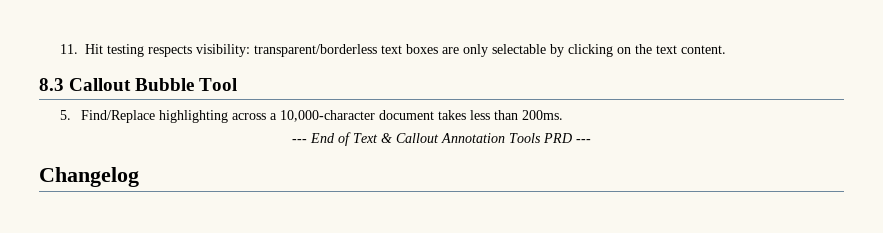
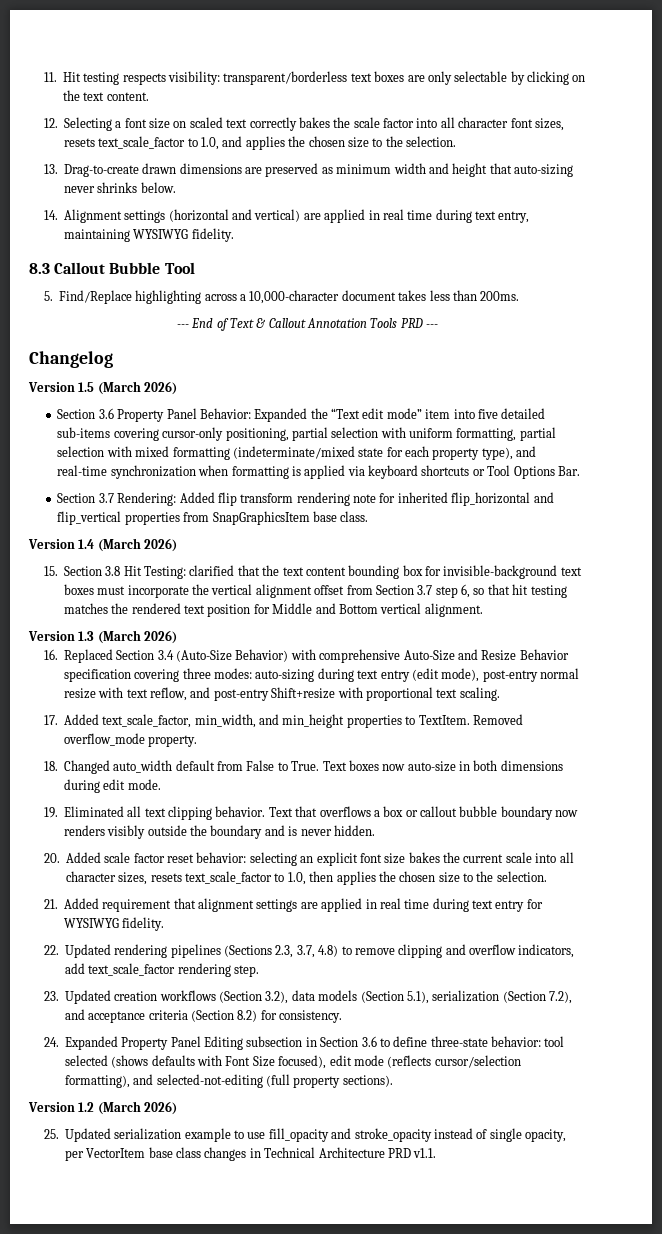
+ 12. Selecting a font size on scaled text correctly bakes the scale factor into all character font sizes, resets text_scale_factor to 1.0, and applies the chosen size to the selection.
+ 13. Drag-to-create drawn dimensions are preserved as minimum width and height that auto-sizing never shrinks below.
+ 14. Alignment settings (horizontal and vertical) are applied in real time during text entry, maintaining WYSIWYG fidelity.
+ Version 1.5 (March 2026)
+ Section 3.6 Property Panel Behavior: Expanded the “Text edit mode” item into five detailed sub-items covering cursor-only positioning, partial selection with uniform formatting, partial selection with mixed formatting (indeterminate/mixed state for each property type), and real-time synchronization when formatting is applied via keyboard shortcuts or Tool Options Bar.
+ Section 3.7 Rendering: Added flip transform rendering note for inherited flip_horizontal and flip_vertical properties from SnapGraphicsItem base class.
+ Version 1.4 (March 2026)
+ 15. Section 3.8 Hit Testing: clarified that the text content bounding box for invisible-background text boxes must incorporate the vertical alignment offset from Section 3.7 step 6, so that hit testing matches the rendered text position for Middle and Bottom vertical alignment.
+ Version 1.3 (March 2026)
+ 16. Replaced Section 3.4 (Auto-Size Behavior) with comprehensive Auto-Size and Resize Behavior specification covering three modes: auto-sizing during text entry (edit mode), post-entry normal resize with text reflow, and post-entry Shift+resize with proportional text scaling.
+ 17. Added text_scale_factor, min_width, and min_height properties to TextItem. Removed overflow_mode property.
+ 18. Changed auto_width default from False to True. Text boxes now auto-size in both dimensions during edit mode.
+ 19. Eliminated all text clipping behavior. Text that overflows a box or callout bubble boundary now renders visibly outside the boundary and is never hidden.
+ 20. Added scale factor reset behavior: selecting an explicit font size bakes the current scale into all character sizes, resets text_scale_factor to 1.0, then applies the chosen size to the selection.
+ 21. Added requirement that alignment settings are applied in real time during text entry for WYSIWYG fidelity.
+ 22. Updated rendering pipelines (Sections 2.3, 3.7, 4.8) to remove clipping and overflow indicators, add text_scale_factor rendering step.
+ 23. Updated creation workflows (Section 3.2), data models (Section 5.1), serialization (Section 7.2), and acceptance criteria (Section 8.2) for consistency.
+ 24. Expanded Property Panel Editing subsection in Section 3.6 to define three-state behavior: tool selected (shows defaults with Font Size focused), edit mode (reflects cursor/selection formatting), and selected-not-editing (full property sections).
+ Version 1.2 (March 2026)
+ 25. Updated serialization example to use fill_opacity and stroke_opacity instead of single opacity, per VectorItem base class changes in Technical Architecture PRD v1.1.

